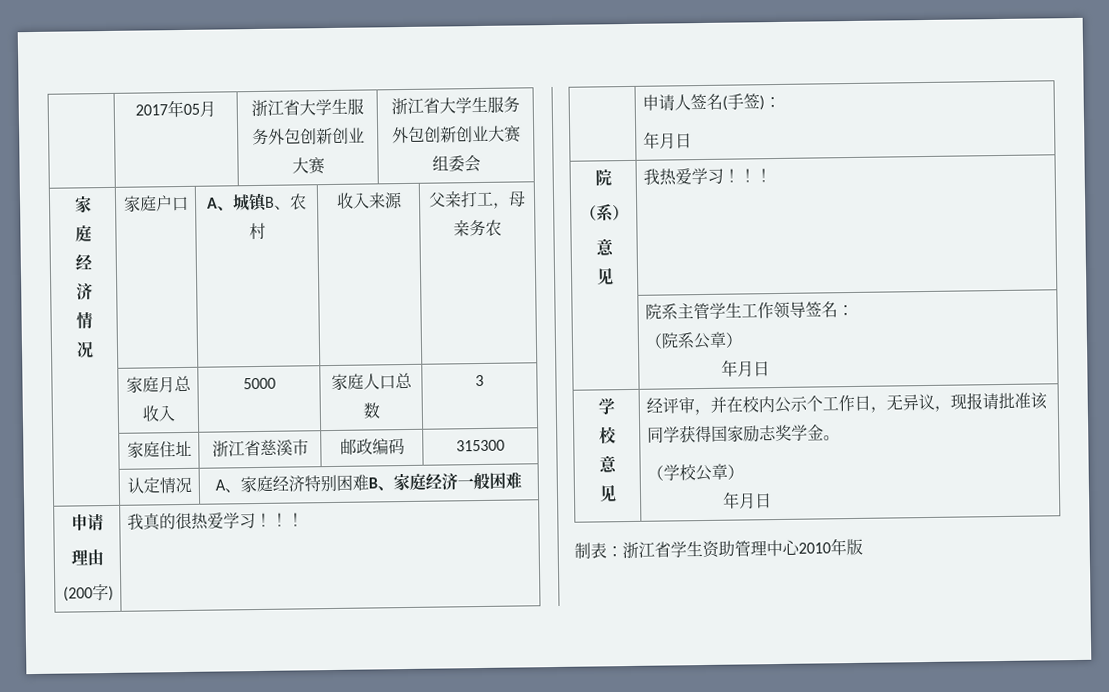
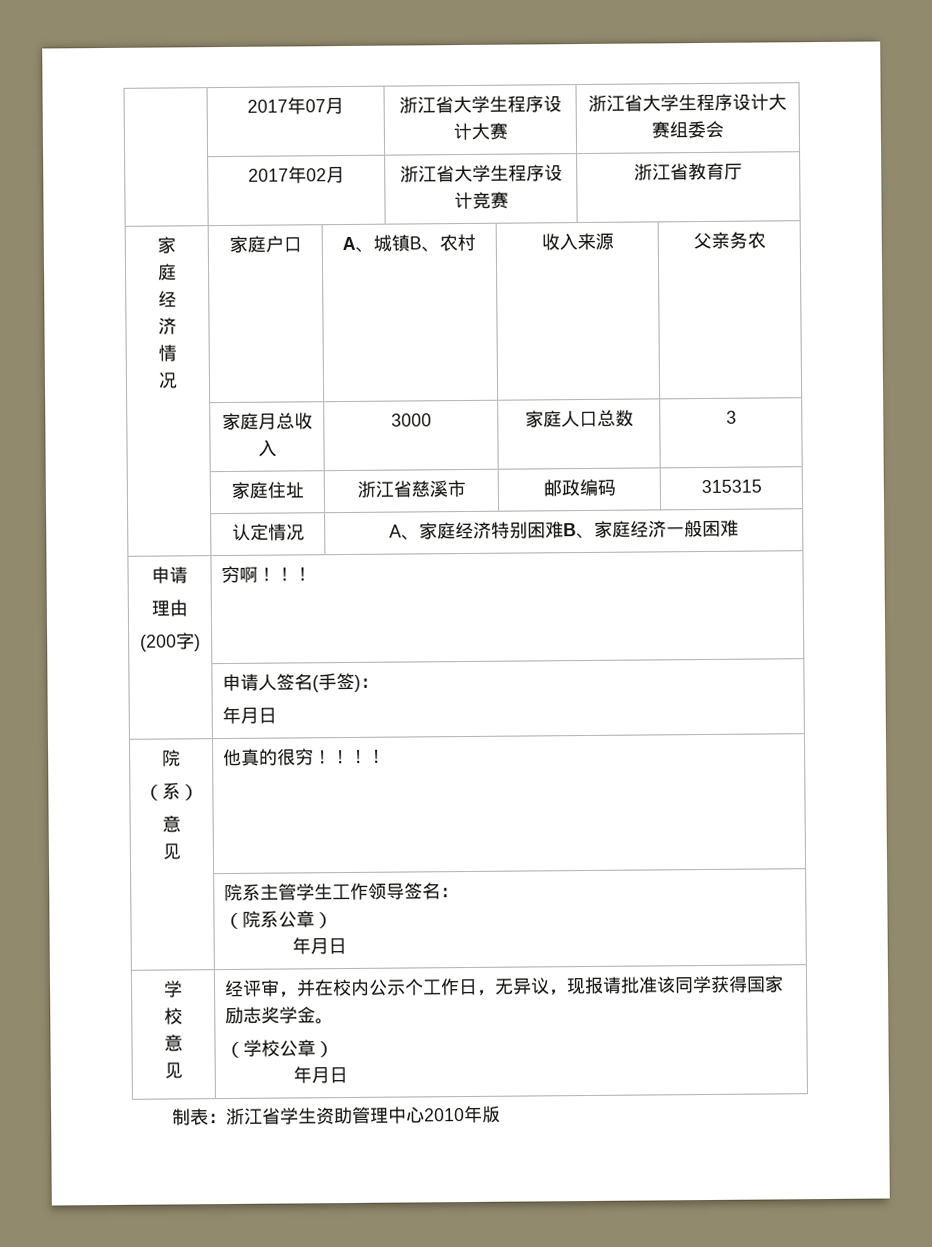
- | 2017年05月 | 浙江省大学生服务外包创新创业大赛 | 浙江省大学生服务外包创新创业大赛组委会
+ | 2017年07月 | 浙江省大学生程序设计大赛 | 浙江省大学生程序设计大赛组委会
+ | 2017年02月 | 浙江省大学生程序设计竞赛 | 浙江省教育厅
  家
  庭
  经
  济
  情
- 况 | 家庭户口 | A、城镇B、农村 | 收入来源 | 父亲打工，母亲务农
+ 况 | 家庭户口 | A、城镇B、农村 | 收入来源 | 父亲务农
- | 家庭月总收入 | 5000 | 家庭人口总数 | 3
+ | 家庭月总收入 | 3000 | 家庭人口总数 | 3
- | 家庭住址 | 浙江省慈溪市 | 邮政编码 | 315300
+ | 家庭住址 | 浙江省慈溪市 | 邮政编码 | 315315
  | 认定情况 | A、家庭经济特别困难B、家庭经济一般困难
  申请
  理由
- (200字) | 我真的很热爱学习！！！
+ (200字) | 穷啊！！！
  | 申请人签名(手签)：
  年月日
  院
  （系）
  意
- 见 | 我热爱学习！！！
+ 见 | 他真的很穷！！！！

